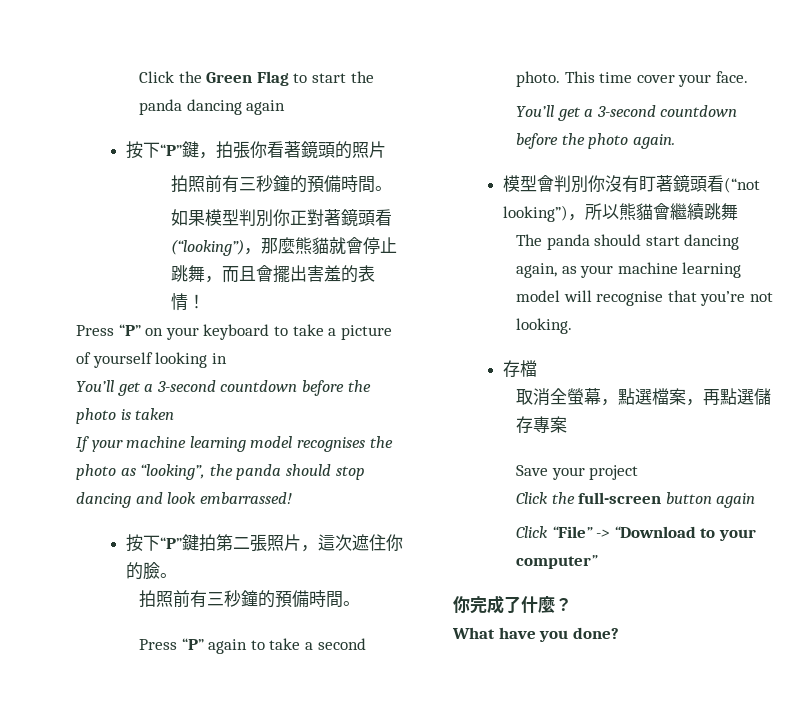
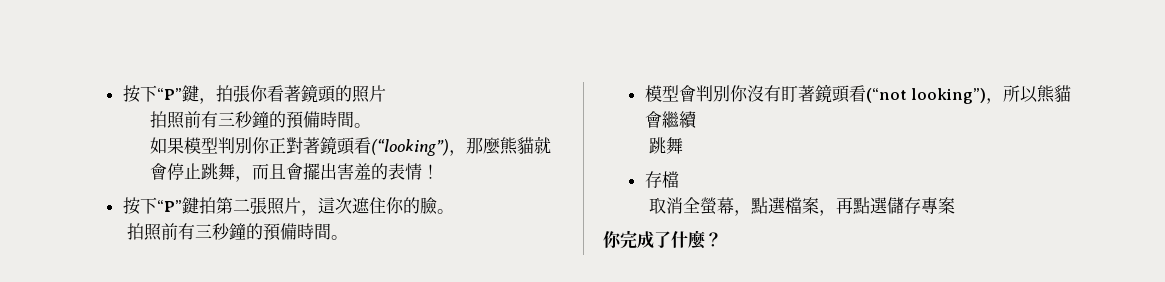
- Click the Green Flag to start the panda dancing again
- Press “P” on your keyboard to take a picture of yourself looking in
- You’ll get a 3-second countdown before the photo is taken
- If your machine learning model recognises the photo as “looking”, the panda should stop dancing and look embarrassed!
- Press “P” again to take a second photo. This time cover your face.
- You’ll get a 3-second countdown before the photo again.
- 模型會判別你沒有盯著鏡頭看(“not looking”)，所以熊貓會繼續跳舞
- The panda should start dancing again, as your machine learning model will recognise that you’re not looking.
+ 模型會判別你沒有盯著鏡頭看(“not looking”)，所以熊貓會繼續
+ 跳舞
- Save your project
- Click the full-screen button again
- Click “File” -> “Download to your computer”
- What have you done?

